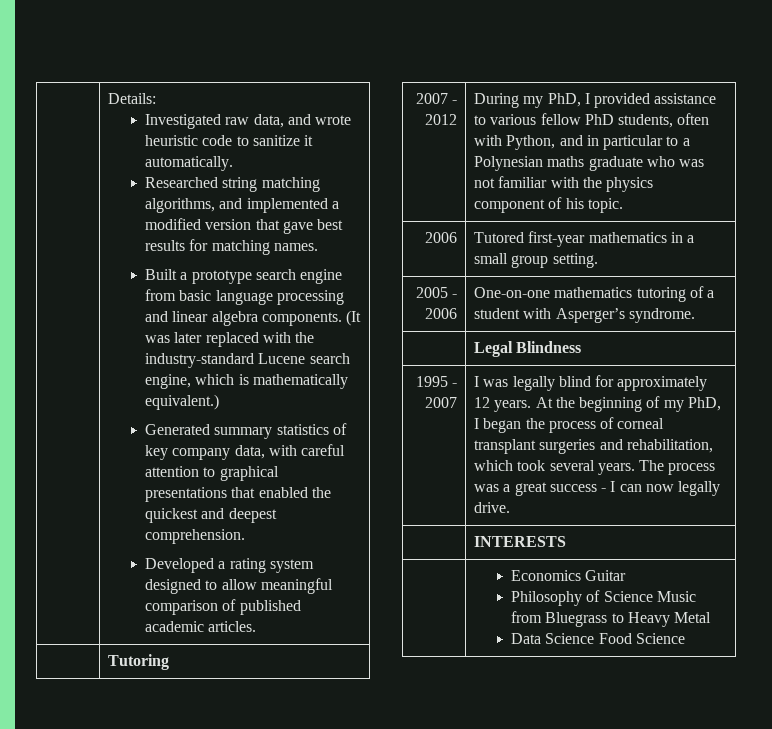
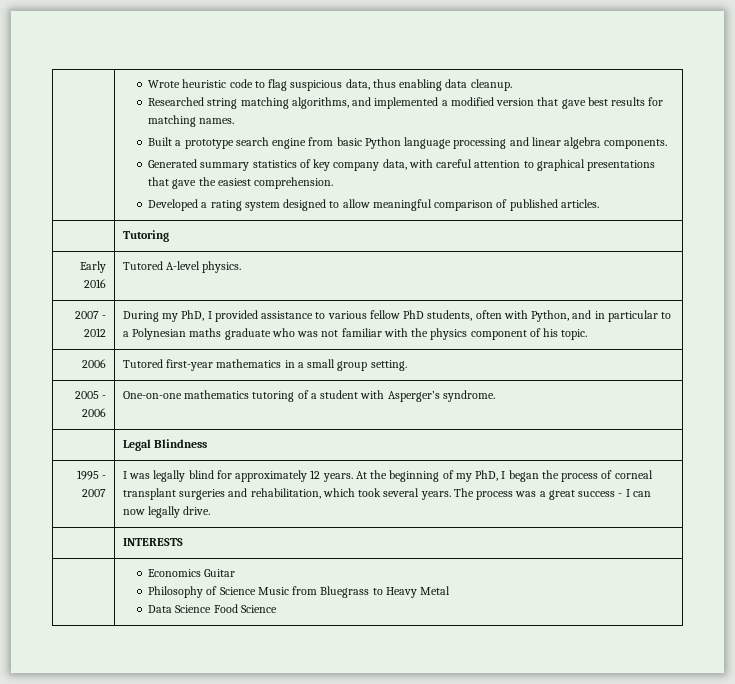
- Details:
- Investigated raw data, and wrote heuristic code to sanitize it automatically.
+ Wrote heuristic code to flag suspicious data, thus enabling data cleanup.
- Built a prototype search engine from basic language processing and linear algebra components. (It was later replaced with the industry-standard Lucene search engine, which is mathematically equivalent.)
+ Built a prototype search engine from basic Python language processing and linear algebra components.
- Generated summary statistics of key company data, with careful attention to graphical presentations that enabled the quickest and deepest comprehension.
+ Generated summary statistics of key company data, with careful attention to graphical presentations that gave the easiest comprehension.
- Developed a rating system designed to allow meaningful comparison of published academic articles.
+ Developed a rating system designed to allow meaningful comparison of published articles.
+ Early 2016 | Tutored A-level physics.

